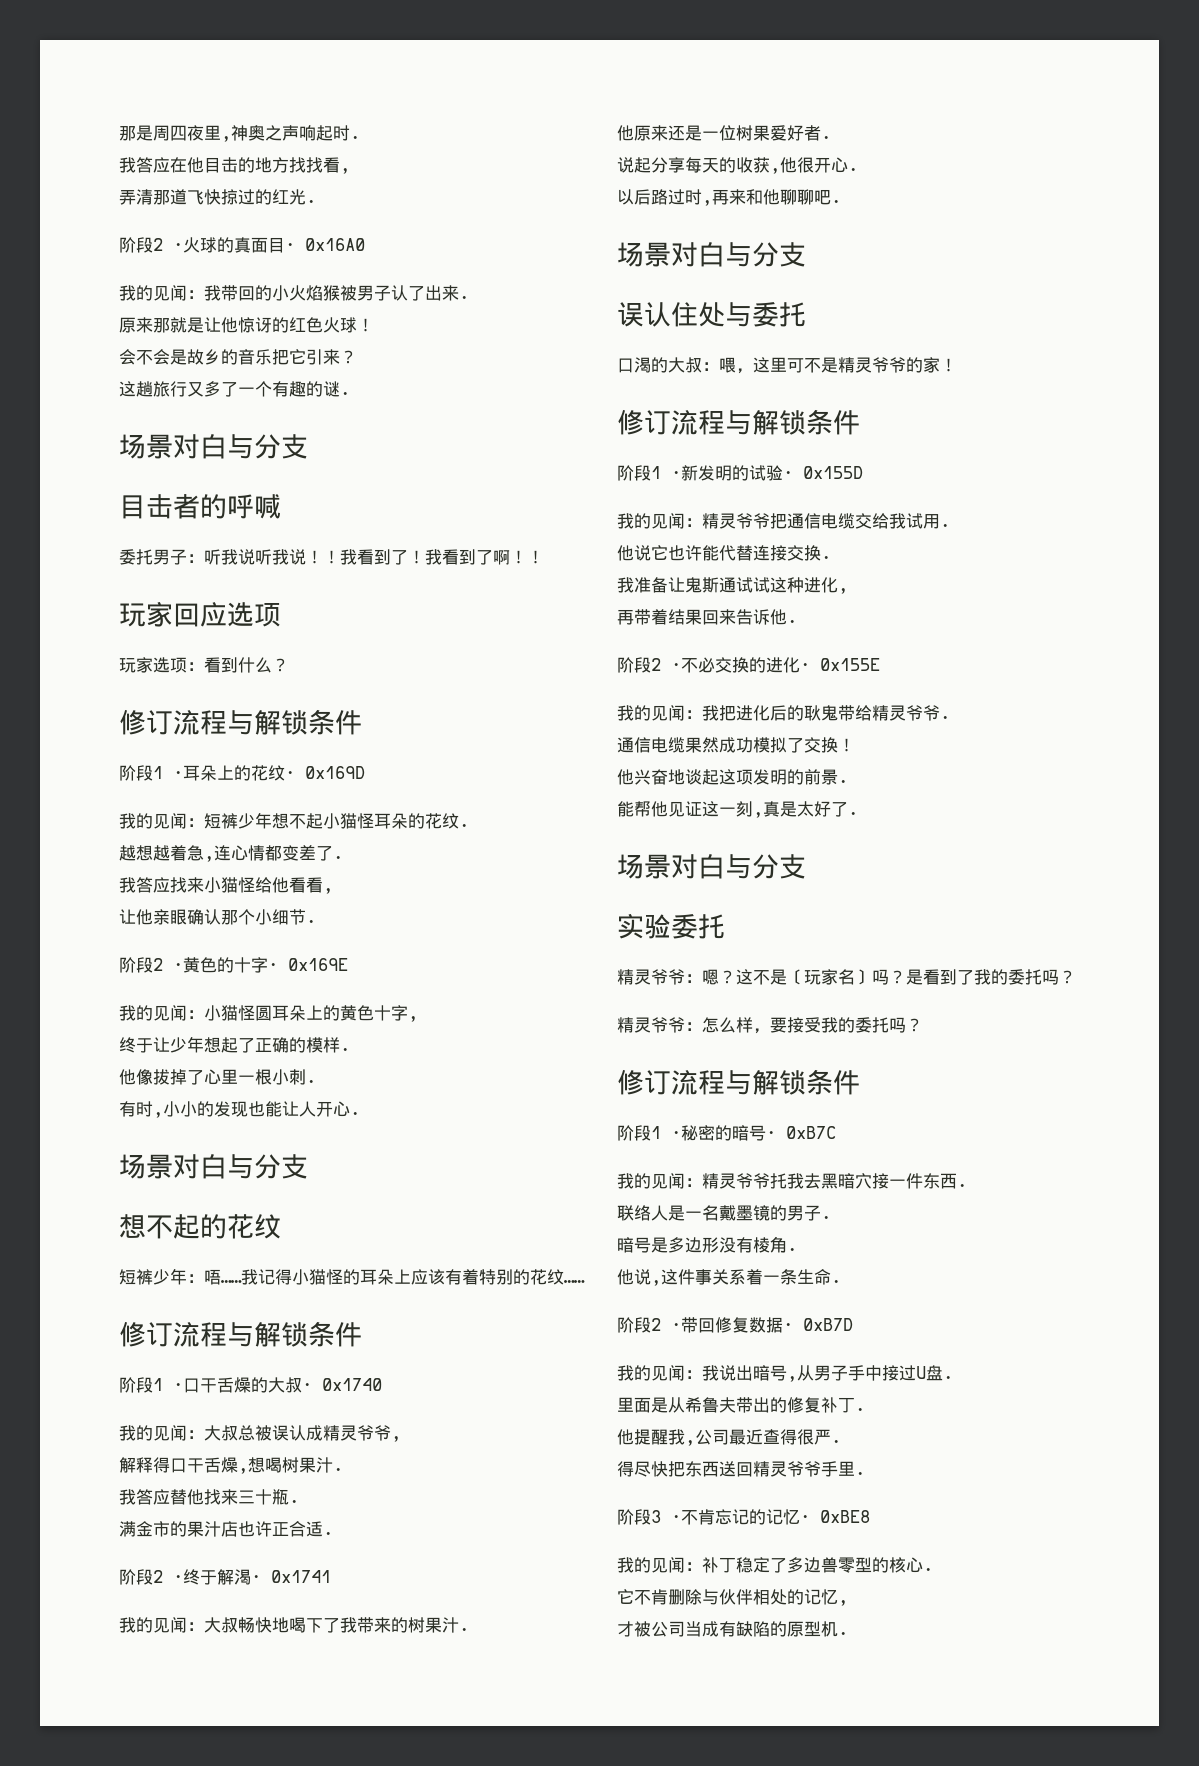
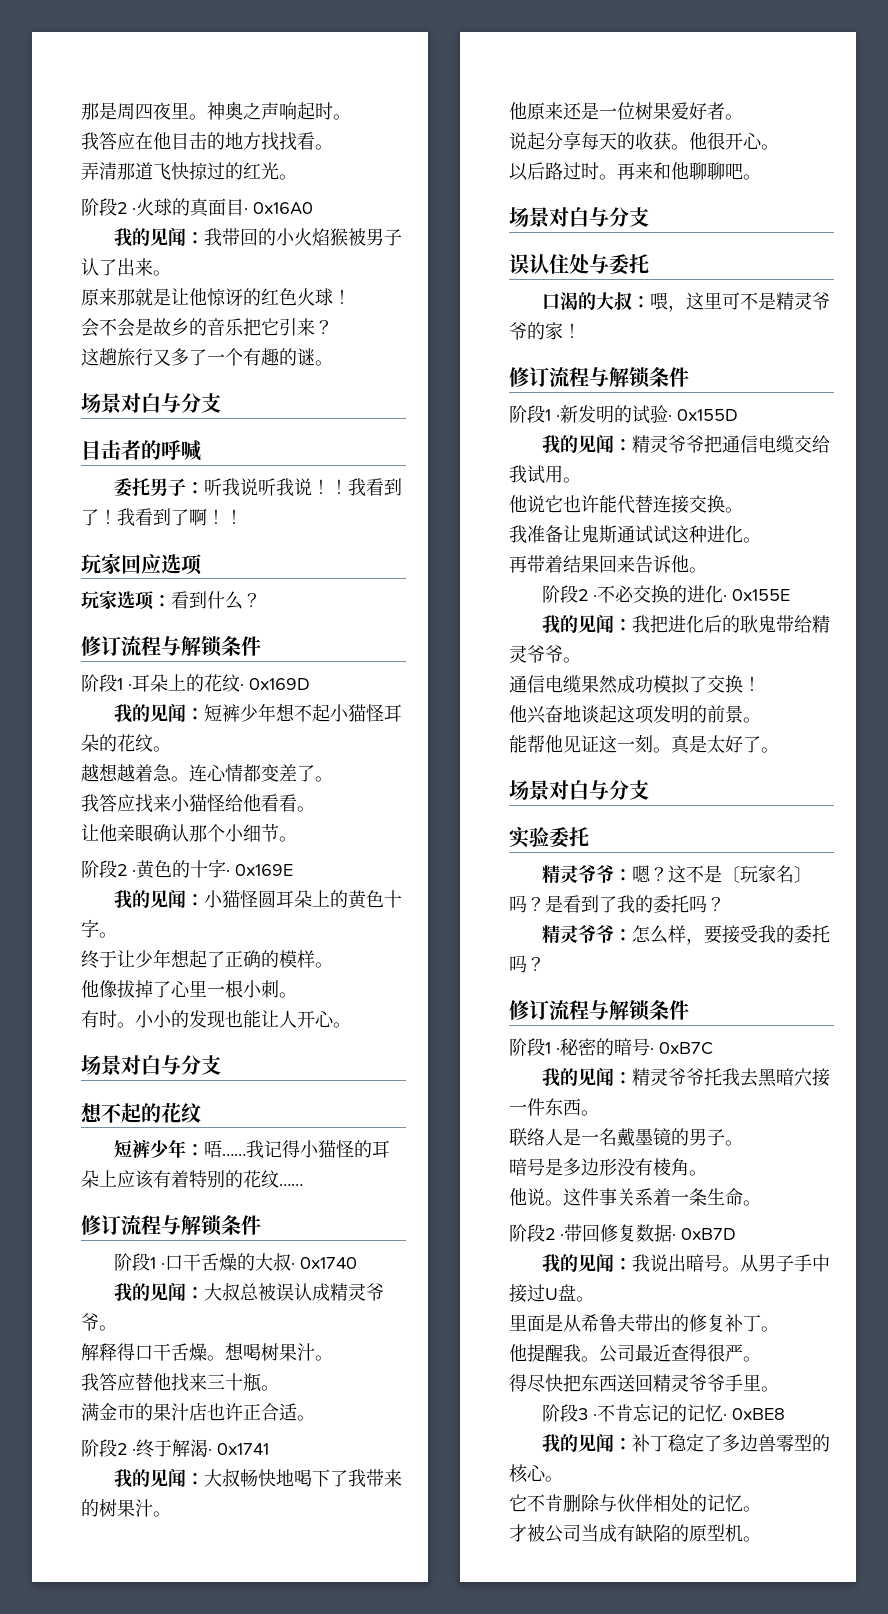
- 那是周四夜里,神奥之声响起时.
+ 那是周四夜里。神奥之声响起时。
- 我答应在他目击的地方找找看,
+ 我答应在他目击的地方找找看。
- 弄清那道飞快掠过的红光.
+ 弄清那道飞快掠过的红光。
- 我的见闻：我带回的小火焰猴被男子认了出来.
+ 我的见闻：我带回的小火焰猴被男子认了出来。
- 这趟旅行又多了一个有趣的谜.
+ 这趟旅行又多了一个有趣的谜。
- 我的见闻：短裤少年想不起小猫怪耳朵的花纹.
+ 我的见闻：短裤少年想不起小猫怪耳朵的花纹。
- 越想越着急,连心情都变差了.
+ 越想越着急。连心情都变差了。
- 我答应找来小猫怪给他看看,
+ 我答应找来小猫怪给他看看。
- 让他亲眼确认那个小细节.
+ 让他亲眼确认那个小细节。
- 我的见闻：小猫怪圆耳朵上的黄色十字,
+ 我的见闻：小猫怪圆耳朵上的黄色十字。
- 终于让少年想起了正确的模样.
+ 终于让少年想起了正确的模样。
- 他像拔掉了心里一根小刺.
+ 他像拔掉了心里一根小刺。
- 有时,小小的发现也能让人开心.
+ 有时。小小的发现也能让人开心。
- 我的见闻：大叔总被误认成精灵爷爷,
+ 我的见闻：大叔总被误认成精灵爷爷。
- 解释得口干舌燥,想喝树果汁.
+ 解释得口干舌燥。想喝树果汁。
- 我答应替他找来三十瓶.
+ 我答应替他找来三十瓶。
- 满金市的果汁店也许正合适.
+ 满金市的果汁店也许正合适。
- 我的见闻：大叔畅快地喝下了我带来的树果汁.
+ 我的见闻：大叔畅快地喝下了我带来的树果汁。
- 他原来还是一位树果爱好者.
+ 他原来还是一位树果爱好者。
- 说起分享每天的收获,他很开心.
+ 说起分享每天的收获。他很开心。
- 以后路过时,再来和他聊聊吧.
+ 以后路过时。再来和他聊聊吧。
- 我的见闻：精灵爷爷把通信电缆交给我试用.
+ 我的见闻：精灵爷爷把通信电缆交给我试用。
- 他说它也许能代替连接交换.
+ 他说它也许能代替连接交换。
- 我准备让鬼斯通试试这种进化,
+ 我准备让鬼斯通试试这种进化。
- 再带着结果回来告诉他.
+ 再带着结果回来告诉他。
- 我的见闻：我把进化后的耿鬼带给精灵爷爷.
+ 我的见闻：我把进化后的耿鬼带给精灵爷爷。
- 他兴奋地谈起这项发明的前景.
+ 他兴奋地谈起这项发明的前景。
- 能帮他见证这一刻,真是太好了.
+ 能帮他见证这一刻。真是太好了。
- 我的见闻：精灵爷爷托我去黑暗穴接一件东西.
+ 我的见闻：精灵爷爷托我去黑暗穴接一件东西。
- 联络人是一名戴墨镜的男子.
+ 联络人是一名戴墨镜的男子。
- 暗号是多边形没有棱角.
- 他说,这件事关系着一条生命.
+ 暗号是多边形没有棱角。
+ 他说。这件事关系着一条生命。
- 我的见闻：我说出暗号,从男子手中接过U盘.
+ 我的见闻：我说出暗号。从男子手中接过U盘。
- 里面是从希鲁夫带出的修复补丁.
+ 里面是从希鲁夫带出的修复补丁。
- 他提醒我,公司最近查得很严.
+ 他提醒我。公司最近查得很严。
- 得尽快把东西送回精灵爷爷手里.
+ 得尽快把东西送回精灵爷爷手里。
- 我的见闻：补丁稳定了多边兽零型的核心.
+ 我的见闻：补丁稳定了多边兽零型的核心。
- 它不肯删除与伙伴相处的记忆,
+ 它不肯删除与伙伴相处的记忆。
- 才被公司当成有缺陷的原型机.
+ 才被公司当成有缺陷的原型机。

